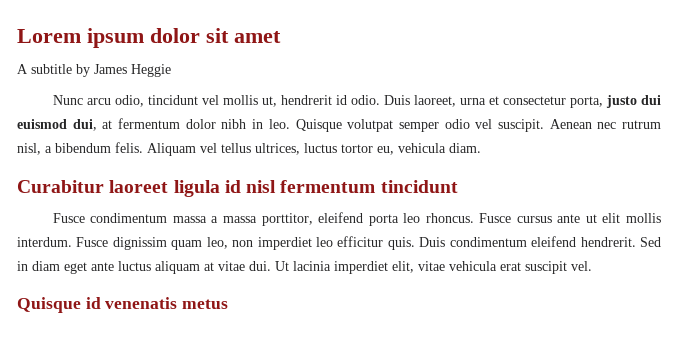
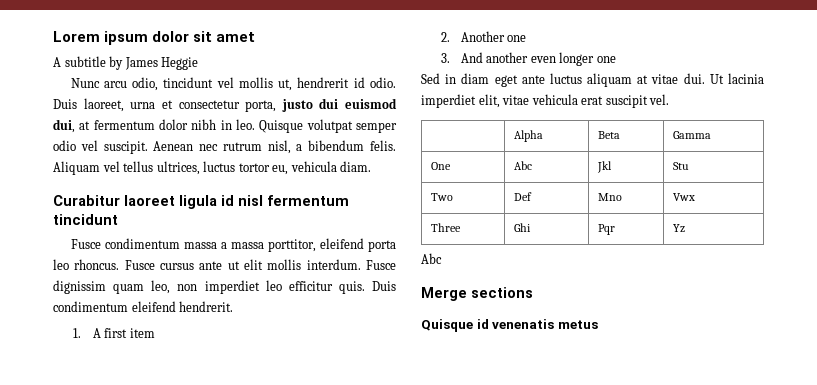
- Duis condimentum eleifend hendrerit. Sed in diam eget ante luctus aliquam at vitae dui.
+ Duis condimentum eleifend hendrerit.
+ 1. A first item
+ 2. Another one
+ 3. And another even longer one
+ Sed in diam eget ante luctus aliquam at vitae dui.
+ | Alpha | Beta | Gamma
+ One | Abc | Jkl | Stu
+ Two | Def | Mno | Vwx
+ Three | Ghi | Pqr | Yz
+ Abc
+ Merge sections

